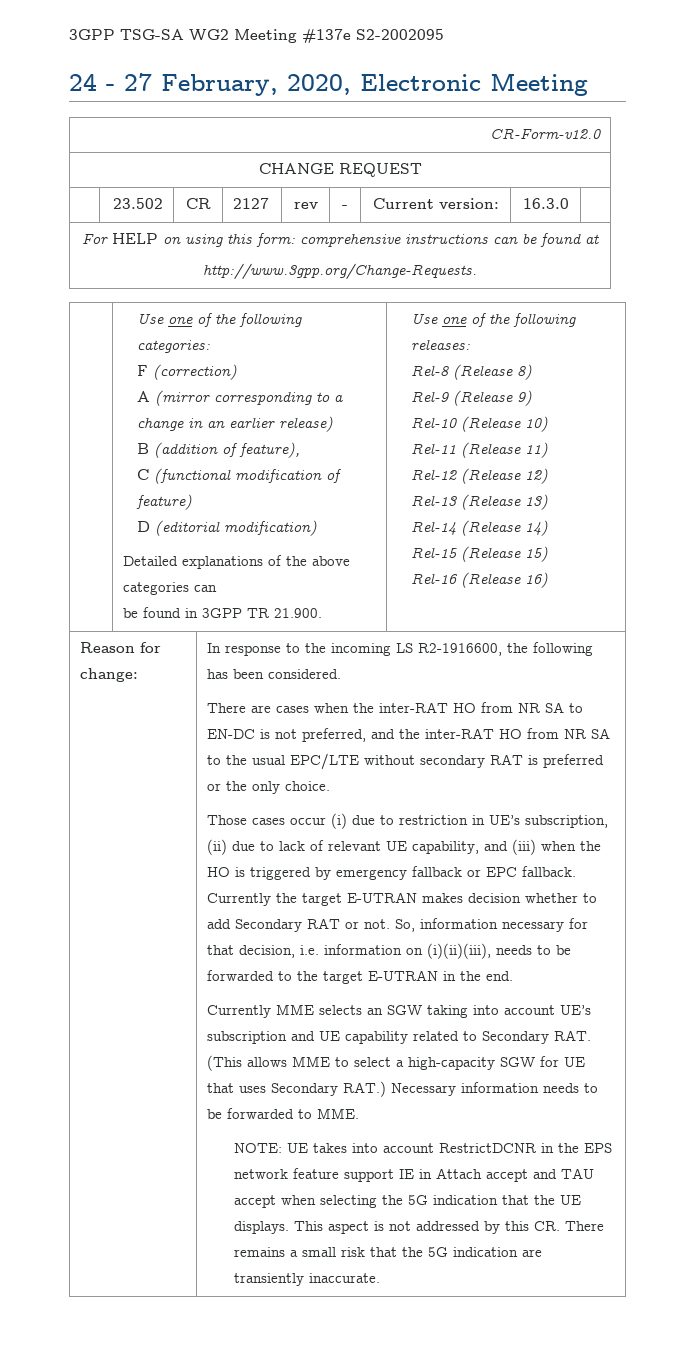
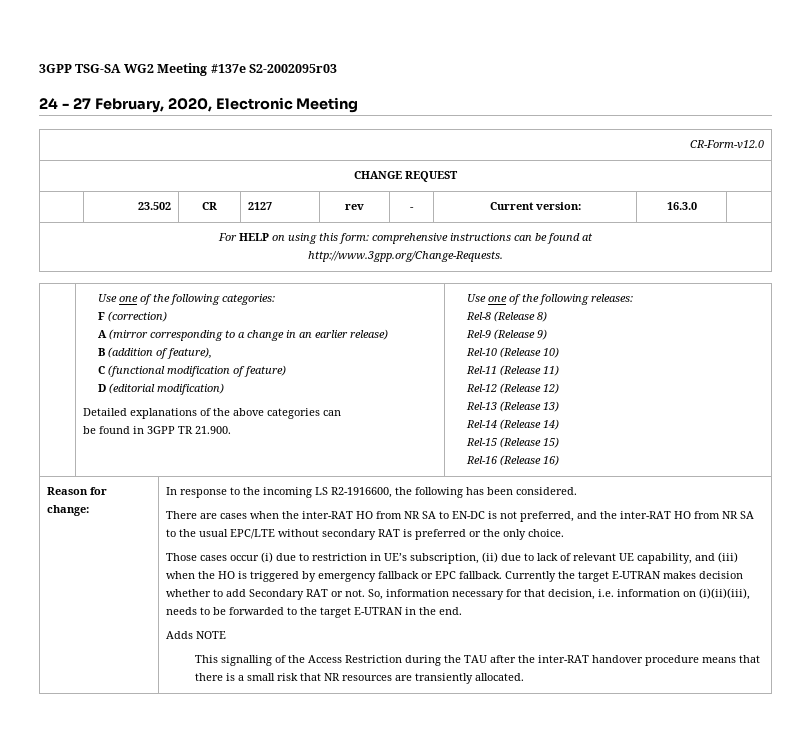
- 3GPP TSG-SA WG2 Meeting #137e S2-2002095
+ 3GPP TSG-SA WG2 Meeting #137e S2-2002095r03
- Currently MME selects an SGW taking into account UE’s subscription and UE capability related to Secondary RAT. (This allows MME to select a high-capacity SGW for UE that uses Secondary RAT.) Necessary information needs to be forwarded to MME.
- NOTE: UE takes into account RestrictDCNR in the EPS network feature support IE in Attach accept and TAU accept when selecting the 5G indication that the UE displays. This aspect is not addressed by this CR. There remains a small risk that the 5G indication are transiently inaccurate.
+ Adds NOTE
+ This signalling of the Access Restriction during the TAU after the inter-RAT handover procedure means that there is a small risk that NR resources are transiently allocated.

